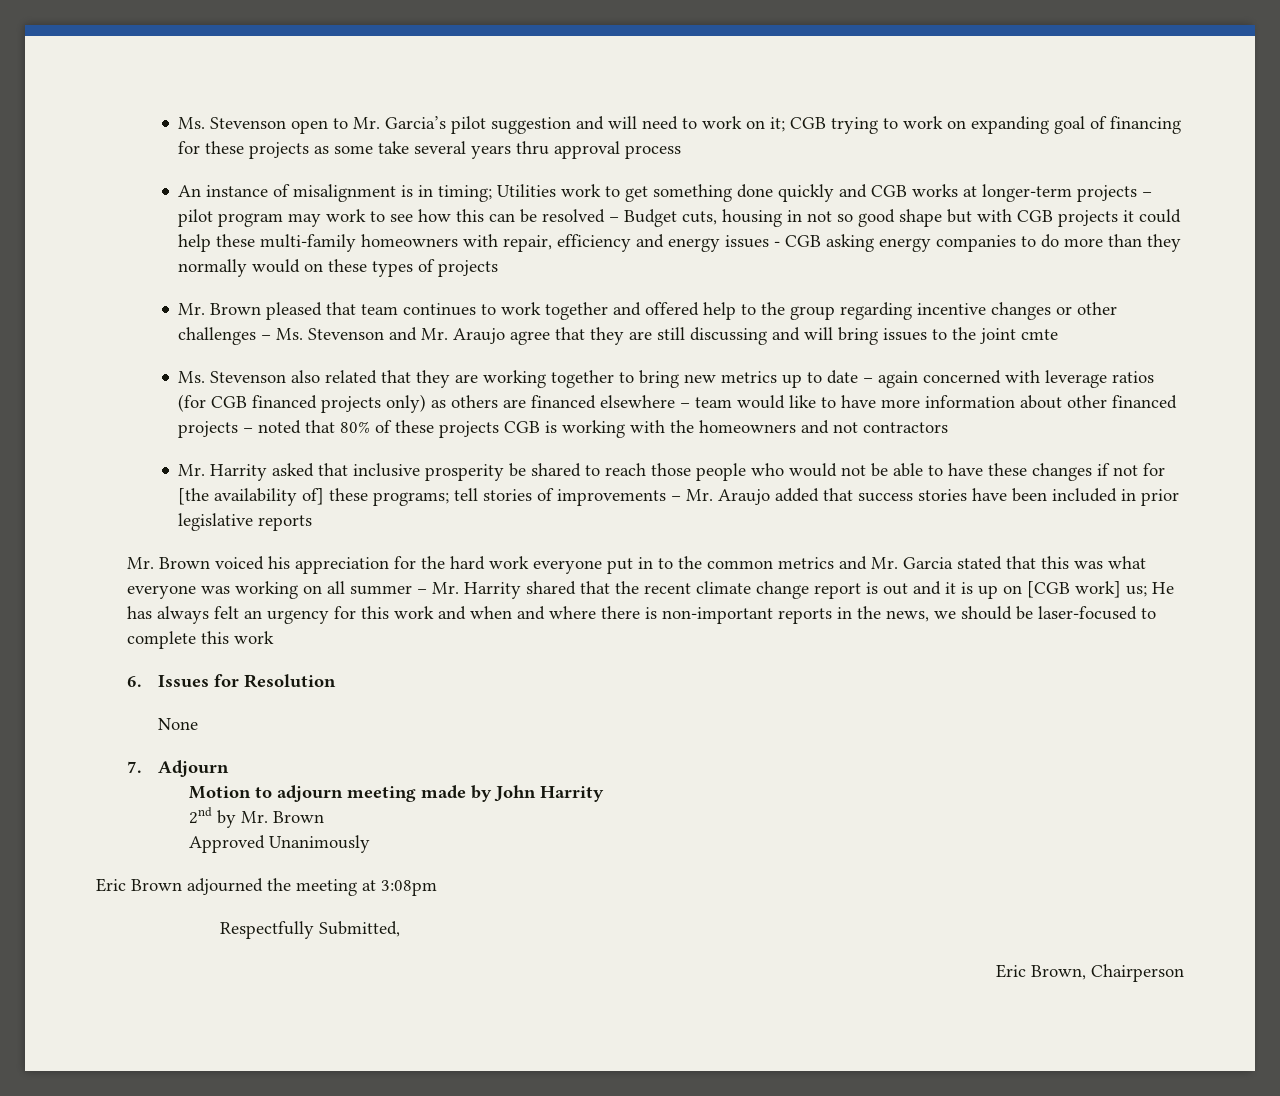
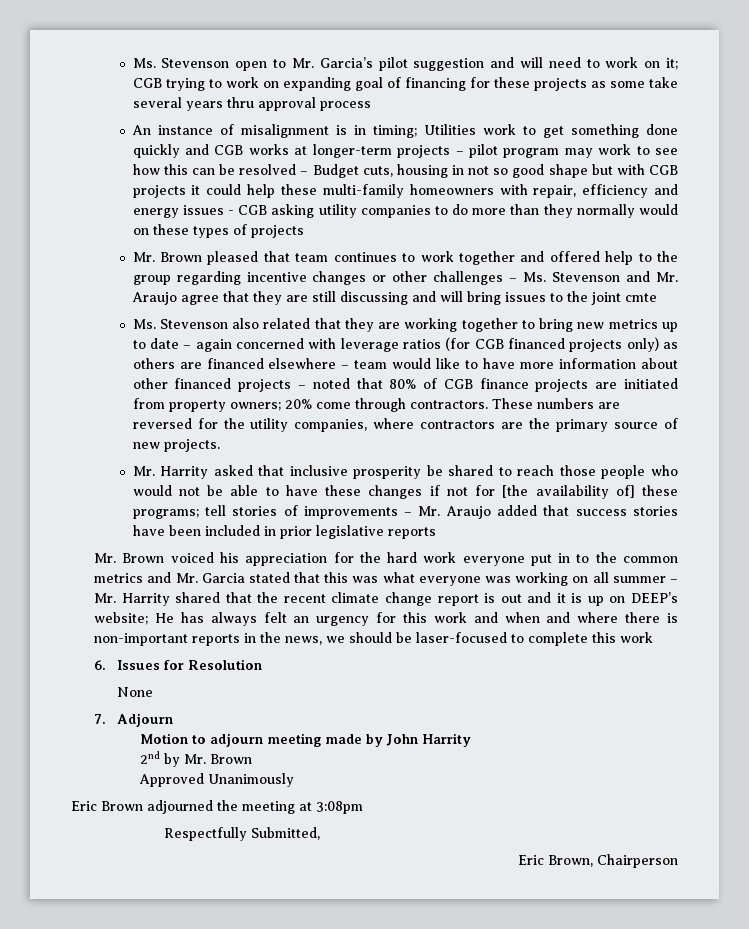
- Utilities work to get something done quickly and CGB works at longer-term projects – pilot program may work to see how this can be resolved – Budget cuts, housing in not so good shape but with CGB projects it could help these multi-family homeowners with repair, efficiency and energy issues - CGB asking energy companies to do more than they normally would on these types of projects
+ Utilities work to get something done quickly and CGB works at longer-term projects – pilot program may work to see how this can be resolved – Budget cuts, housing in not so good shape but with CGB projects it could help these multi-family homeowners with repair, efficiency and energy issues - CGB asking utility companies to do more than they normally would on these types of projects
- Ms. Stevenson also related that they are working together to bring new metrics up to date – again concerned with leverage ratios (for CGB financed projects only) as others are financed elsewhere – team would like to have more information about other financed projects – noted that 80% of these projects CGB is working with the homeowners and not contractors
+ Ms. Stevenson also related that they are working together to bring new metrics up to date – again concerned with leverage ratios (for CGB financed projects only) as others are financed elsewhere – team would like to have more information about other financed projects – noted that 80% of CGB finance projects are initiated from property owners; 20% come through contractors. These numbers are reversed for the utility companies, where contractors are the primary source of new projects.
- Mr. Brown voiced his appreciation for the hard work everyone put in to the common metrics and Mr. Garcia stated that this was what everyone was working on all summer – Mr. Harrity shared that the recent climate change report is out and it is up on [CGB work] us;
+ Mr. Brown voiced his appreciation for the hard work everyone put in to the common metrics and Mr. Garcia stated that this was what everyone was working on all summer – Mr. Harrity shared that the recent climate change report is out and it is up on DEEP’s website;

